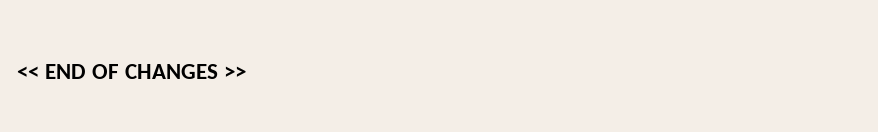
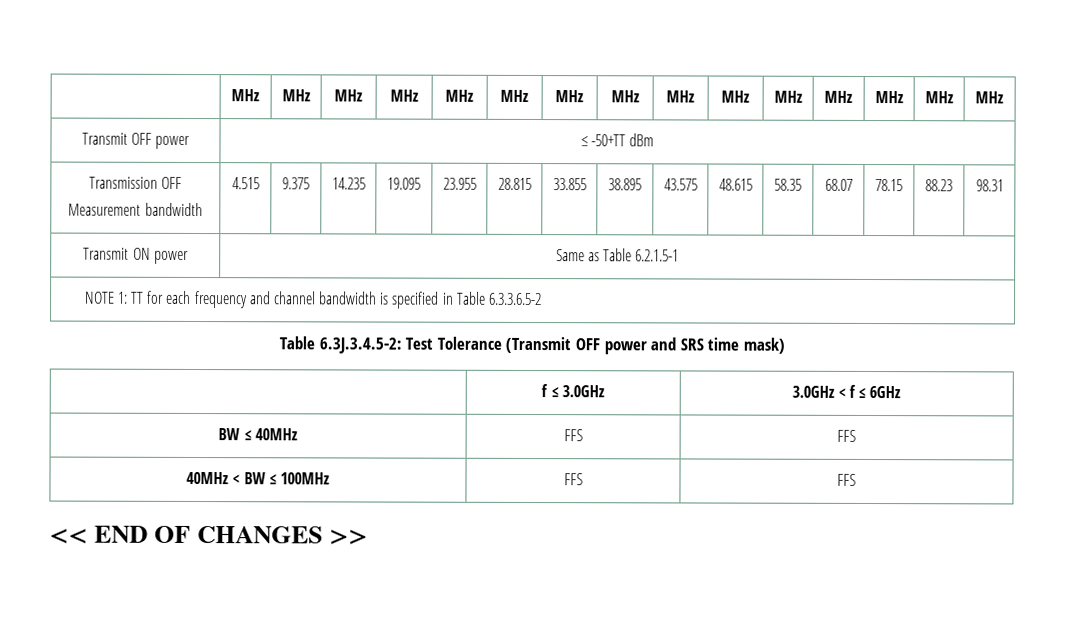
+ | MHz | MHz | MHz | MHz | MHz | MHz | MHz | MHz | MHz | MHz | MHz | MHz | MHz | MHz | MHz
+ Transmit OFF power | ≤ -50+TT dBm
+ Transmission OFF Measurement bandwidth | 4.515 | 9.375 | 14.235 | 19.095 | 23.955 | 28.815 | 33.855 | 38.895 | 43.575 | 48.615 | 58.35 | 68.07 | 78.15 | 88.23 | 98.31
+ Transmit ON power | Same as Table 6.2.1.5-1
+ NOTE 1: TT for each frequency and channel bandwidth is specified in Table 6.3.3.6.5-2
+ Table 6.3J.3.4.5-2: Test Tolerance (Transmit OFF power and SRS time mask)
+ | f ≤ 3.0GHz | 3.0GHz < f ≤ 6GHz
+ BW ≤ 40MHz | FFS | FFS
+ 40MHz < BW ≤ 100MHz | FFS | FFS

